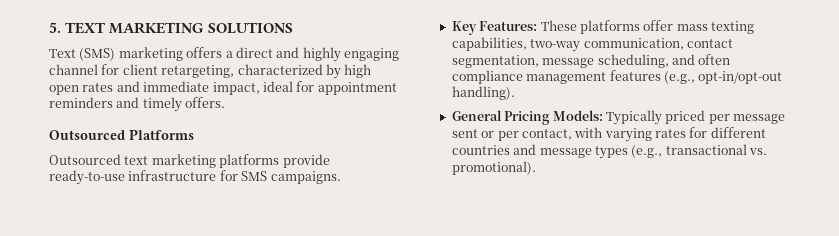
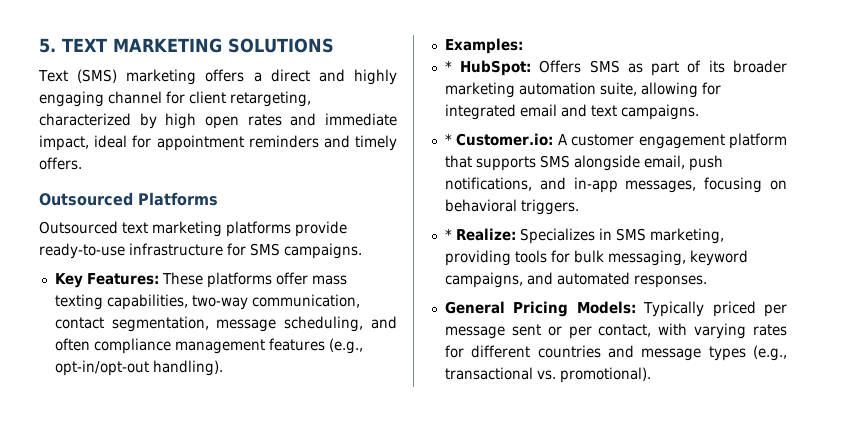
+ Examples:
+ * HubSpot: Offers SMS as part of its broader marketing automation suite, allowing for integrated email and text campaigns.
+ * Customer.io: A customer engagement platform that supports SMS alongside email, push notifications, and in-app messages, focusing on behavioral triggers.
+ * Realize: Specializes in SMS marketing, providing tools for bulk messaging, keyword campaigns, and automated responses.

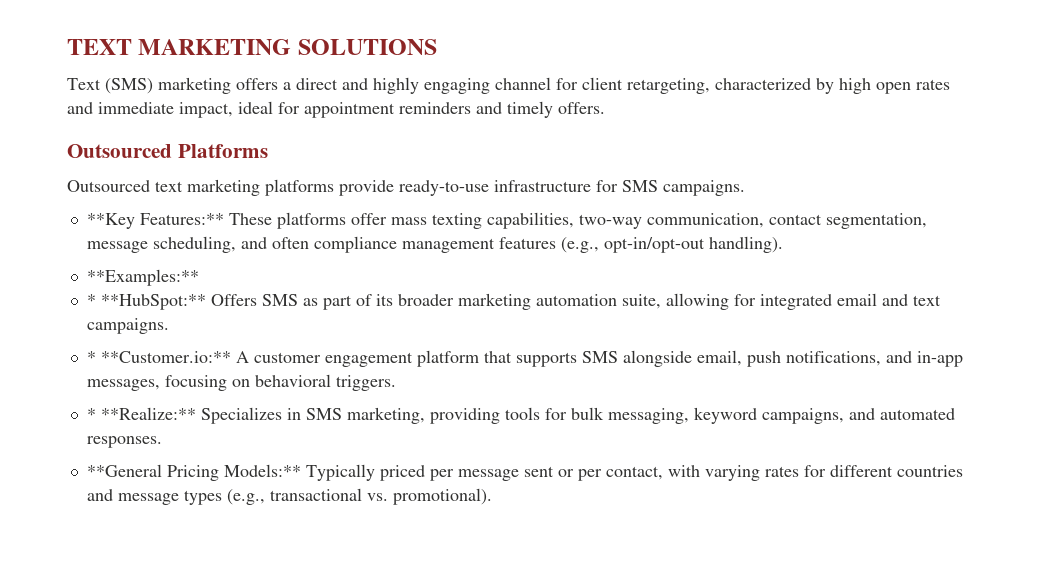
- 5. TEXT MARKETING SOLUTIONS
+ TEXT MARKETING SOLUTIONS
- Key Features: These platforms offer mass texting capabilities, two-way communication, contact segmentation, message scheduling, and often compliance management features (e.g., opt-in/opt-out handling).
+ **Key Features:** These platforms offer mass texting capabilities, two-way communication, contact segmentation, message scheduling, and often compliance management features (e.g., opt-in/opt-out handling).
- Examples:
- * HubSpot: Offers SMS as part of its broader marketing automation suite, allowing for integrated email and text campaigns.
+ **Examples:**
+ * **HubSpot:** Offers SMS as part of its broader marketing automation suite, allowing for integrated email and text campaigns.
- * Customer.io: A customer engagement platform that supports SMS alongside email, push notifications, and in-app messages, focusing on behavioral triggers.
+ * **Customer.io:** A customer engagement platform that supports SMS alongside email, push notifications, and in-app messages, focusing on behavioral triggers.
- * Realize: Specializes in SMS marketing, providing tools for bulk messaging, keyword campaigns, and automated responses.
+ * **Realize:** Specializes in SMS marketing, providing tools for bulk messaging, keyword campaigns, and automated responses.
- General Pricing Models: Typically priced per message sent or per contact, with varying rates for different countries and message types (e.g., transactional vs. promotional).
+ **General Pricing Models:** Typically priced per message sent or per contact, with varying rates for different countries and message types (e.g., transactional vs. promotional).

